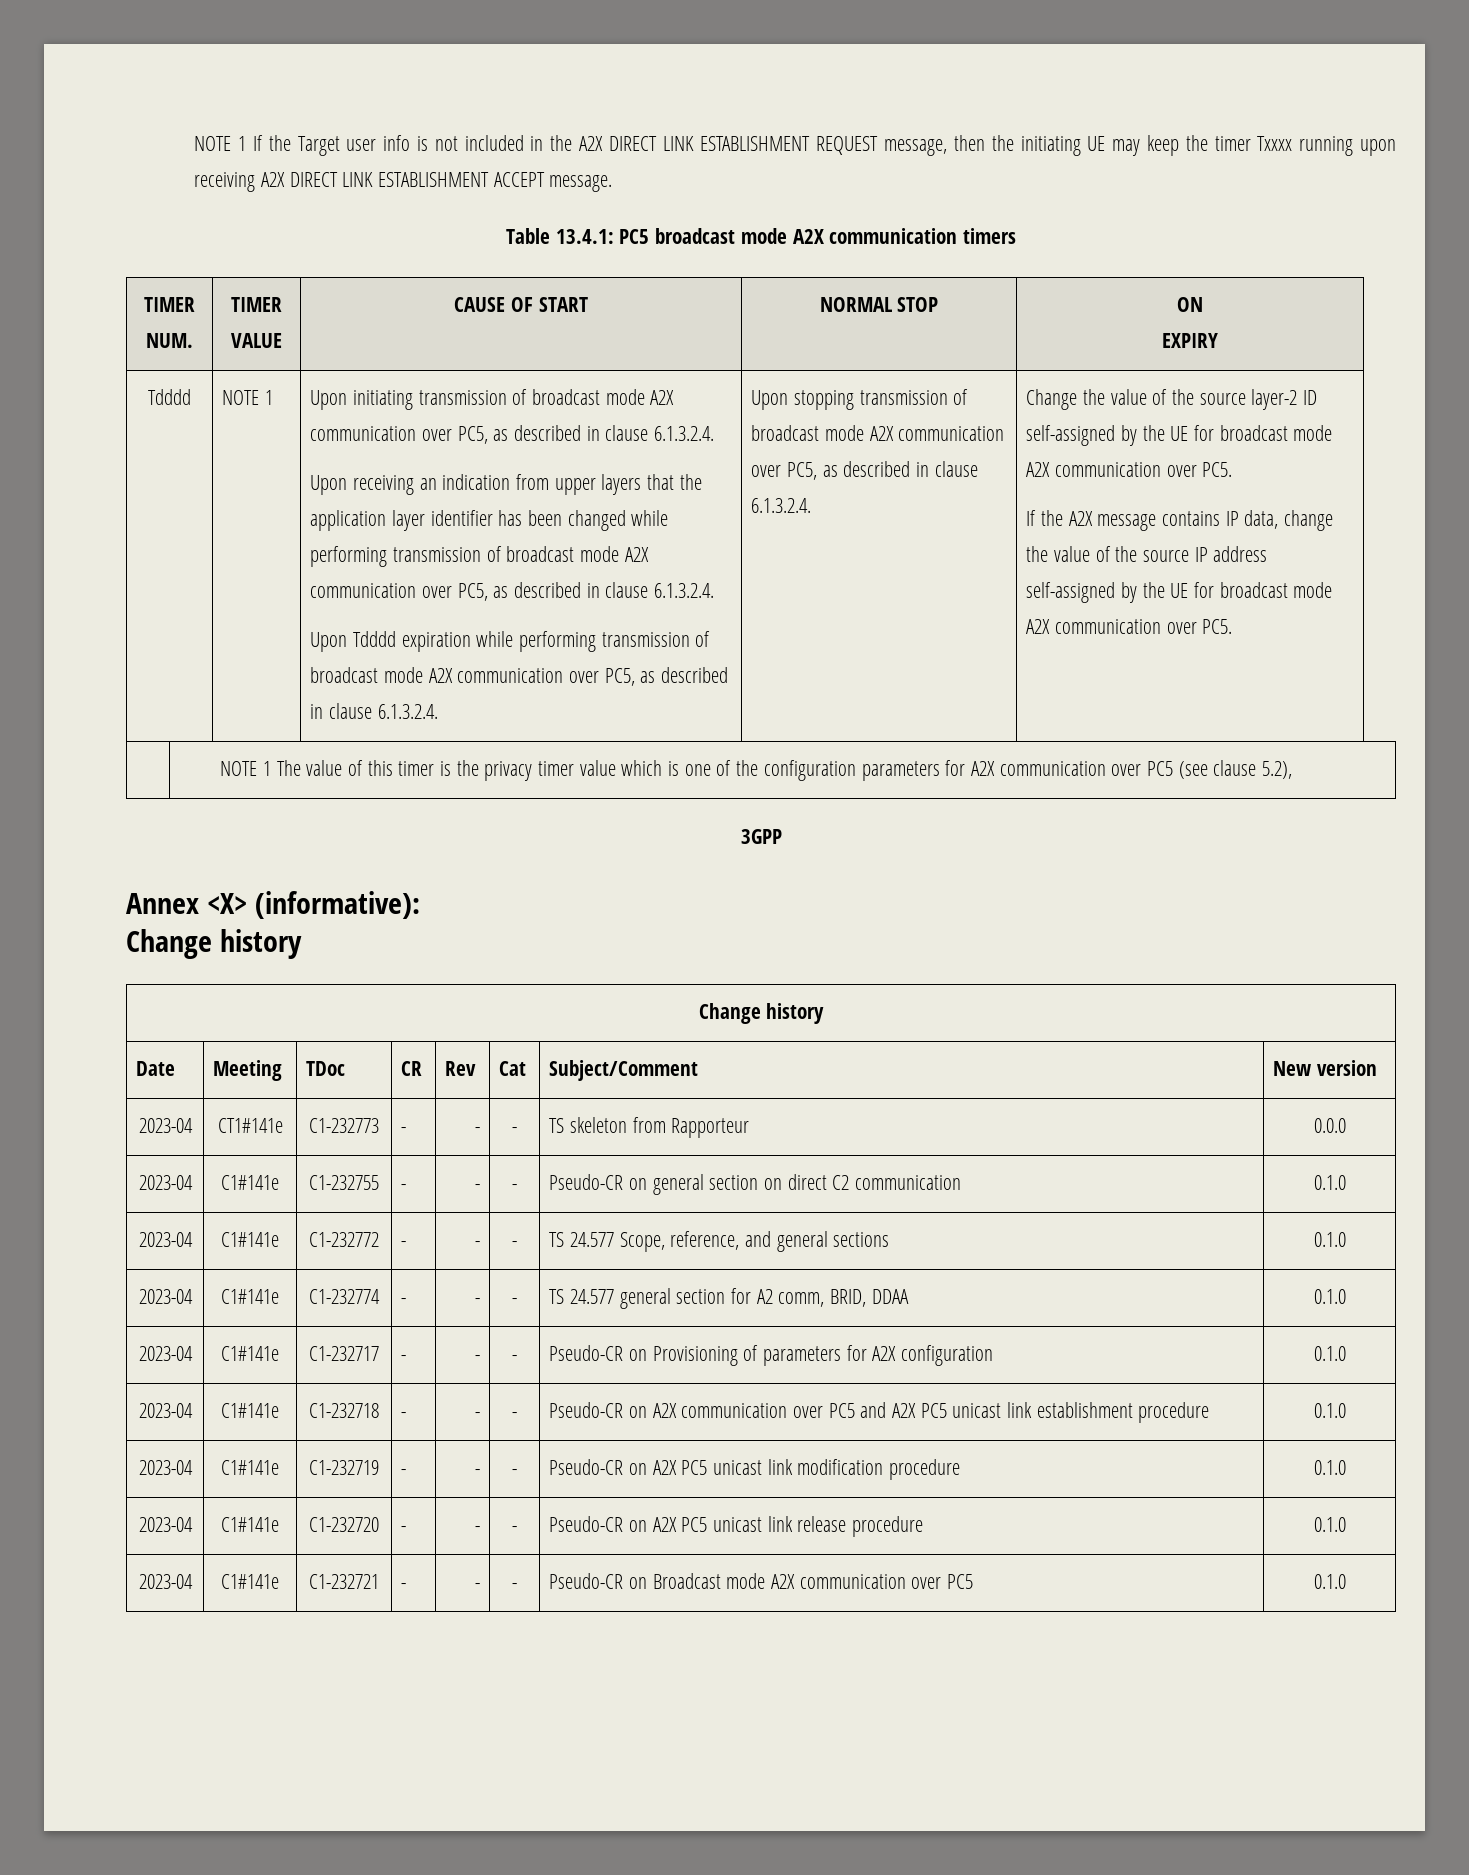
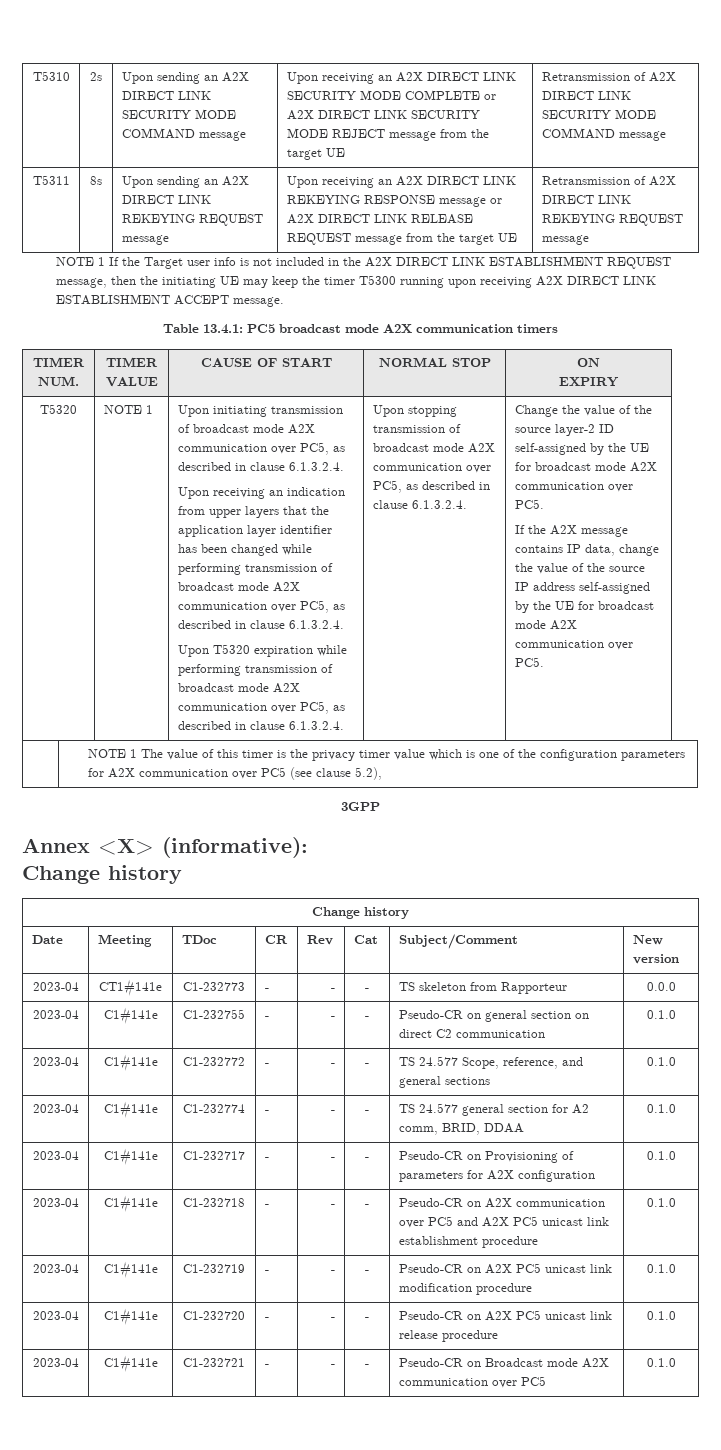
+ T5310 | 2s | Upon sending an A2X DIRECT LINK SECURITY MODE COMMAND message | Upon receiving an A2X DIRECT LINK SECURITY MODE COMPLETE or A2X DIRECT LINK SECURITY MODE REJECT message from the target UE | Retransmission of A2X DIRECT LINK SECURITY MODE COMMAND message
+ T5311 | 8s | Upon sending an A2X DIRECT LINK REKEYING REQUEST message | Upon receiving an A2X DIRECT LINK REKEYING RESPONSE message or A2X DIRECT LINK RELEASE REQUEST message from the target UE | Retransmission of A2X DIRECT LINK REKEYING REQUEST message
- NOTE 1 If the Target user info is not included in the A2X DIRECT LINK ESTABLISHMENT REQUEST message, then the initiating UE may keep the timer Txxxx running upon receiving A2X DIRECT LINK ESTABLISHMENT ACCEPT message.
+ NOTE 1 If the Target user info is not included in the A2X DIRECT LINK ESTABLISHMENT REQUEST message, then the initiating UE may keep the timer T5300 running upon receiving A2X DIRECT LINK ESTABLISHMENT ACCEPT message.
  TIMER NUM. | TIMER VALUE | CAUSE OF START | NORMAL STOP | ON
  EXPIRY
- Tdddd
+ T5320
- Upon Tdddd expiration while performing transmission of broadcast mode A2X communication over PC5, as described in clause 6.1.3.2.4.
+ Upon T5320 expiration while performing transmission of broadcast mode A2X communication over PC5, as described in clause 6.1.3.2.4.

